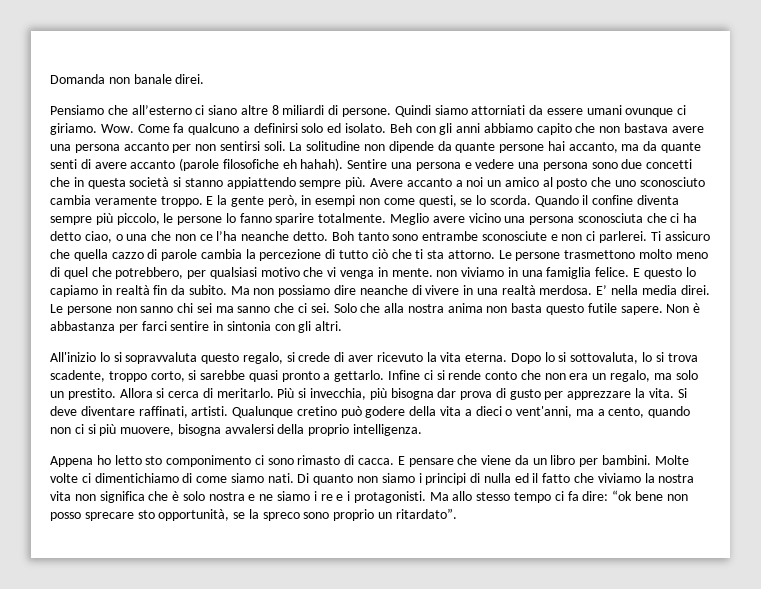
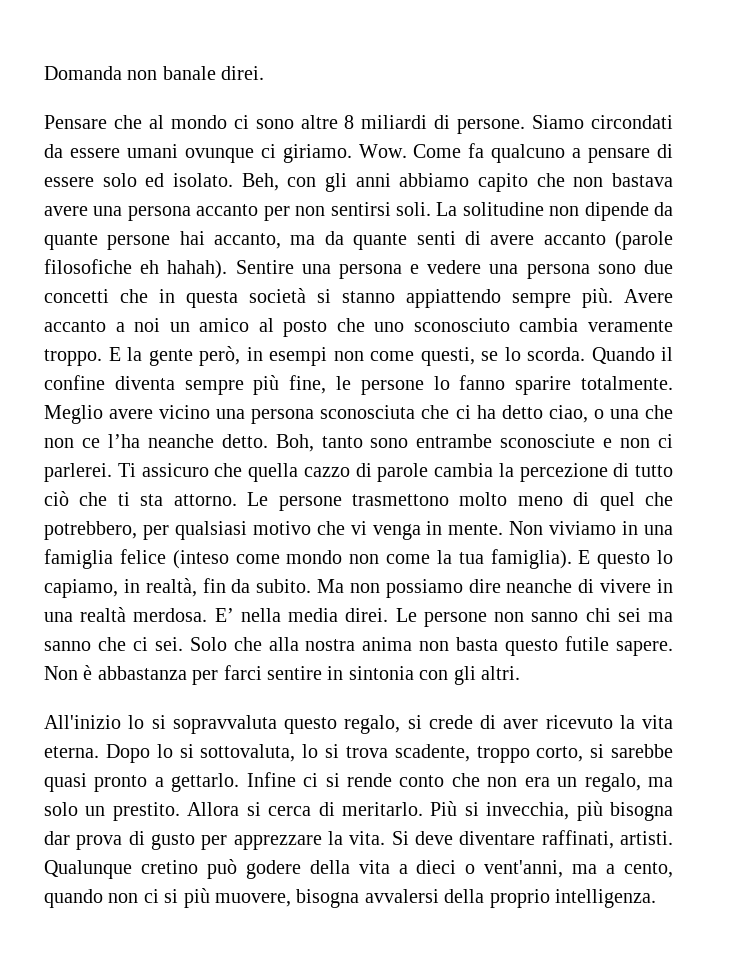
- Pensiamo che all’esterno ci siano altre 8 miliardi di persone.
+ Pensare che al mondo ci sono altre 8 miliardi di persone.
- Quindi siamo attorniati da essere umani ovunque ci giriamo.
+ Siamo circondati da essere umani ovunque ci giriamo.
- Wow. Come fa qualcuno a definirsi solo ed isolato.
+ Wow. Come fa qualcuno a pensare di essere solo ed isolato.
- Beh con gli anni abbiamo capito che non bastava avere una persona accanto per non sentirsi soli.
+ Beh, con gli anni abbiamo capito che non bastava avere una persona accanto per non sentirsi soli.
- Quando il confine diventa sempre più piccolo, le persone lo fanno sparire totalmente.
+ Quando il confine diventa sempre più fine, le persone lo fanno sparire totalmente.
- Boh tanto sono entrambe sconosciute e non ci parlerei.
+ Boh, tanto sono entrambe sconosciute e non ci parlerei.
- Le persone trasmettono molto meno di quel che potrebbero, per qualsiasi motivo che vi venga in mente. non viviamo in una famiglia felice. E questo lo capiamo in realtà fin da subito.
+ Le persone trasmettono molto meno di quel che potrebbero, per qualsiasi motivo che vi venga in mente. Non viviamo in una famiglia felice (inteso come mondo non come la tua famiglia). E questo lo capiamo, in realtà, fin da subito.
- Appena ho letto sto componimento ci sono rimasto di cacca. E pensare che viene da un libro per bambini. Molte volte ci dimentichiamo di come siamo nati. Di quanto non siamo i principi di nulla ed il fatto che viviamo la nostra vita non significa che è solo nostra e ne siamo i re e i protagonisti. Ma allo stesso tempo ci fa dire: “ok bene non posso sprecare sto opportunità, se la spreco sono proprio un ritardato”.

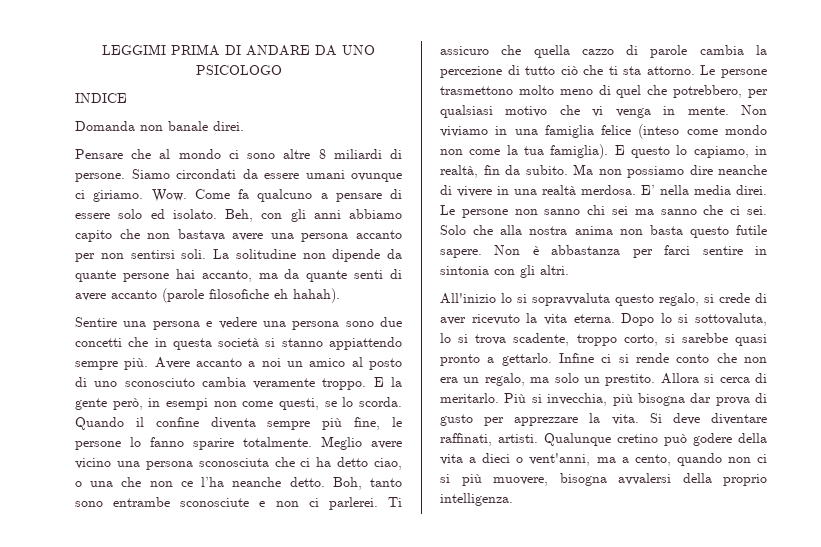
+ LEGGIMI PRIMA DI ANDARE DA UNO PSICOLOGO
+ INDICE
- La solitudine non dipende da quante persone hai accanto, ma da quante senti di avere accanto (parole filosofiche eh hahah). Sentire una persona e vedere una persona sono due concetti che in questa società si stanno appiattendo sempre più.
+ La solitudine non dipende da quante persone hai accanto, ma da quante senti di avere accanto (parole filosofiche eh hahah).
+ Sentire una persona e vedere una persona sono due concetti che in questa società si stanno appiattendo sempre più.
- Avere accanto a noi un amico al posto che uno sconosciuto cambia veramente troppo.
+ Avere accanto a noi un amico al posto di uno sconosciuto cambia veramente troppo.

